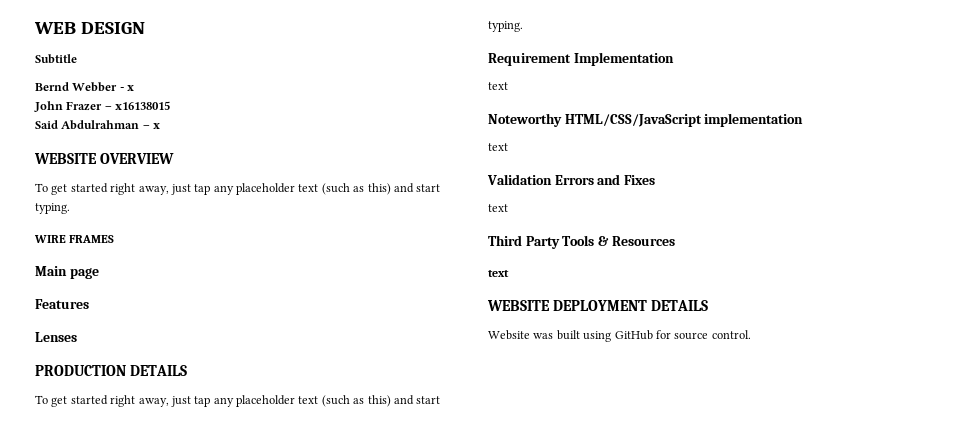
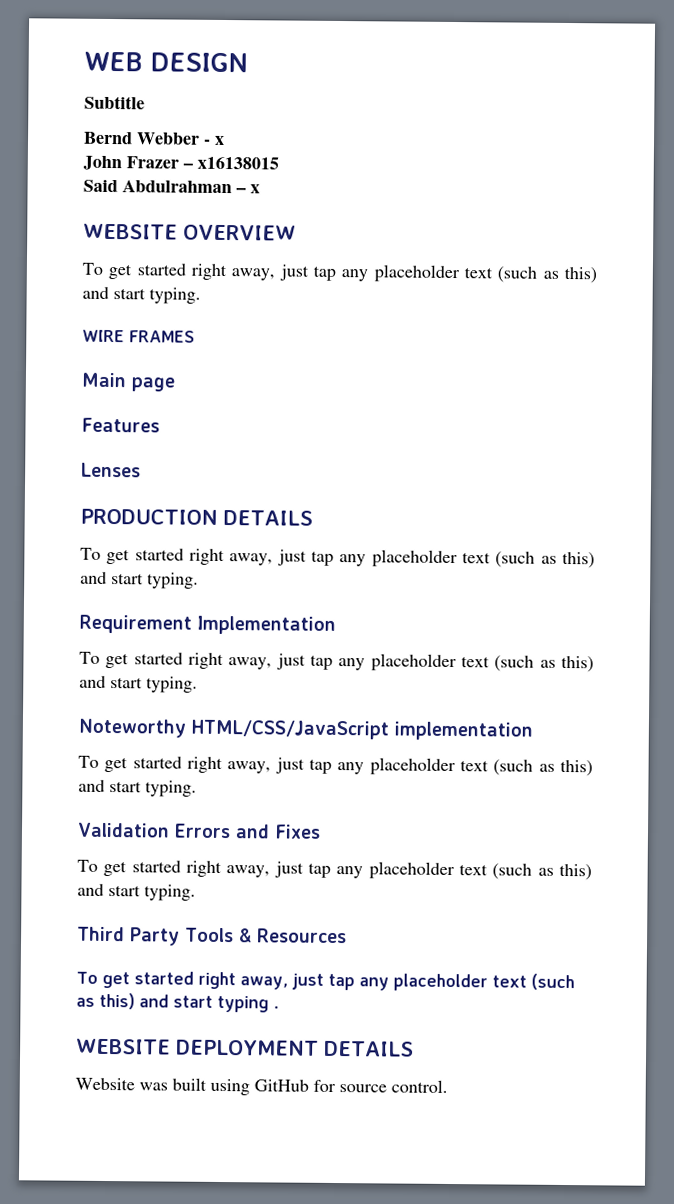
  Requirement Implementation
- text
+ To get started right away, just tap any placeholder text (such as this) and start typing.
  Noteworthy HTML/CSS/JavaScript implementation
- text
+ To get started right away, just tap any placeholder text (such as this) and start typing.
  Validation Errors and Fixes
- text
+ To get started right away, just tap any placeholder text (such as this) and start typing.
  Third Party Tools & Resources
- text
+ To get started right away, just tap any placeholder text (such as this) and start typing .

